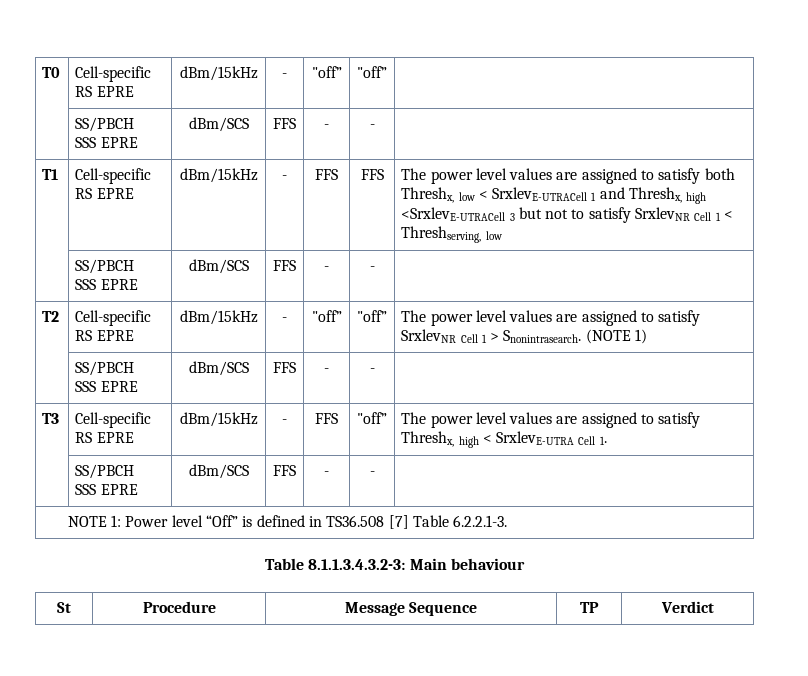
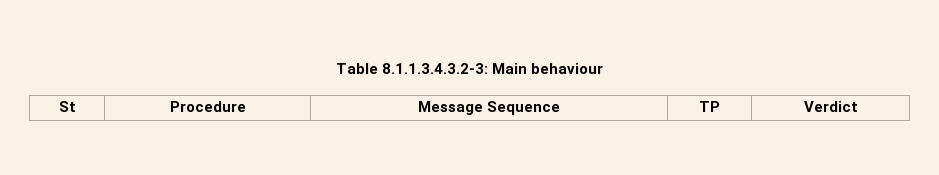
- T0 | Cell-specific RS EPRE | dBm/15kHz | - | "off” | "off” |
- | SS/PBCH
- SSS EPRE | dBm/SCS | FFS | - | - |
- T1 | Cell-specific RS EPRE | dBm/15kHz | - | FFS | FFS | The power level values are assigned to satisfy both Threshx, low < SrxlevE-UTRACell 1 and Threshx, high <SrxlevE-UTRACell 3 but not to satisfy SrxlevNR Cell 1 < Threshserving, low
- | SS/PBCH
- SSS EPRE | dBm/SCS | FFS | - | - |
- T2 | Cell-specific RS EPRE | dBm/15kHz | - | "off” | "off” | The power level values are assigned to satisfy SrxlevNR Cell 1 > Snonintrasearch. (NOTE 1)
- | SS/PBCH
- SSS EPRE | dBm/SCS | FFS | - | - |
- T3 | Cell-specific RS EPRE | dBm/15kHz | - | FFS | "off” | The power level values are assigned to satisfy Threshx, high < SrxlevE-UTRA Cell 1.
- | SS/PBCH
- SSS EPRE | dBm/SCS | FFS | - | - |
- NOTE 1: Power level “Off” is defined in TS36.508 [7] Table 6.2.2.1-3.

